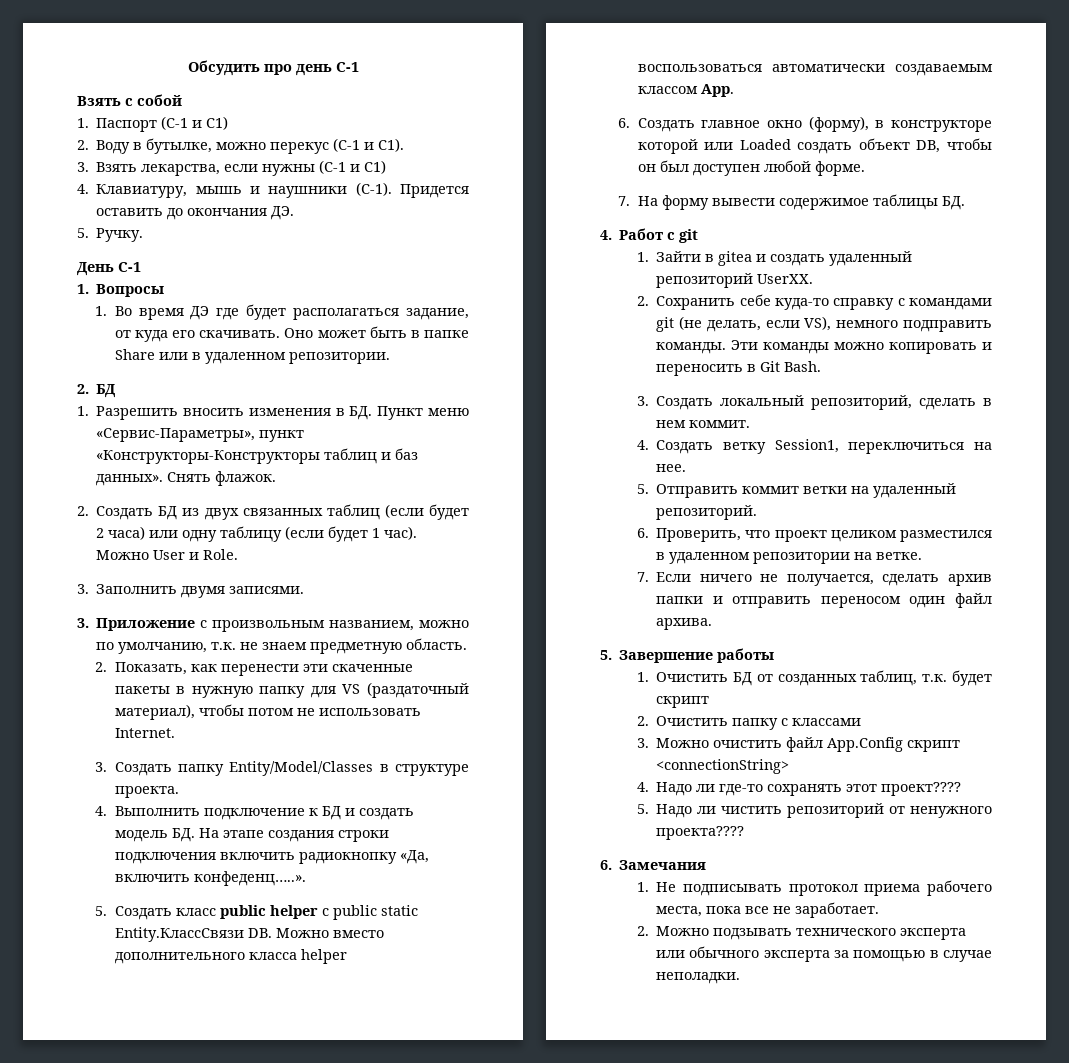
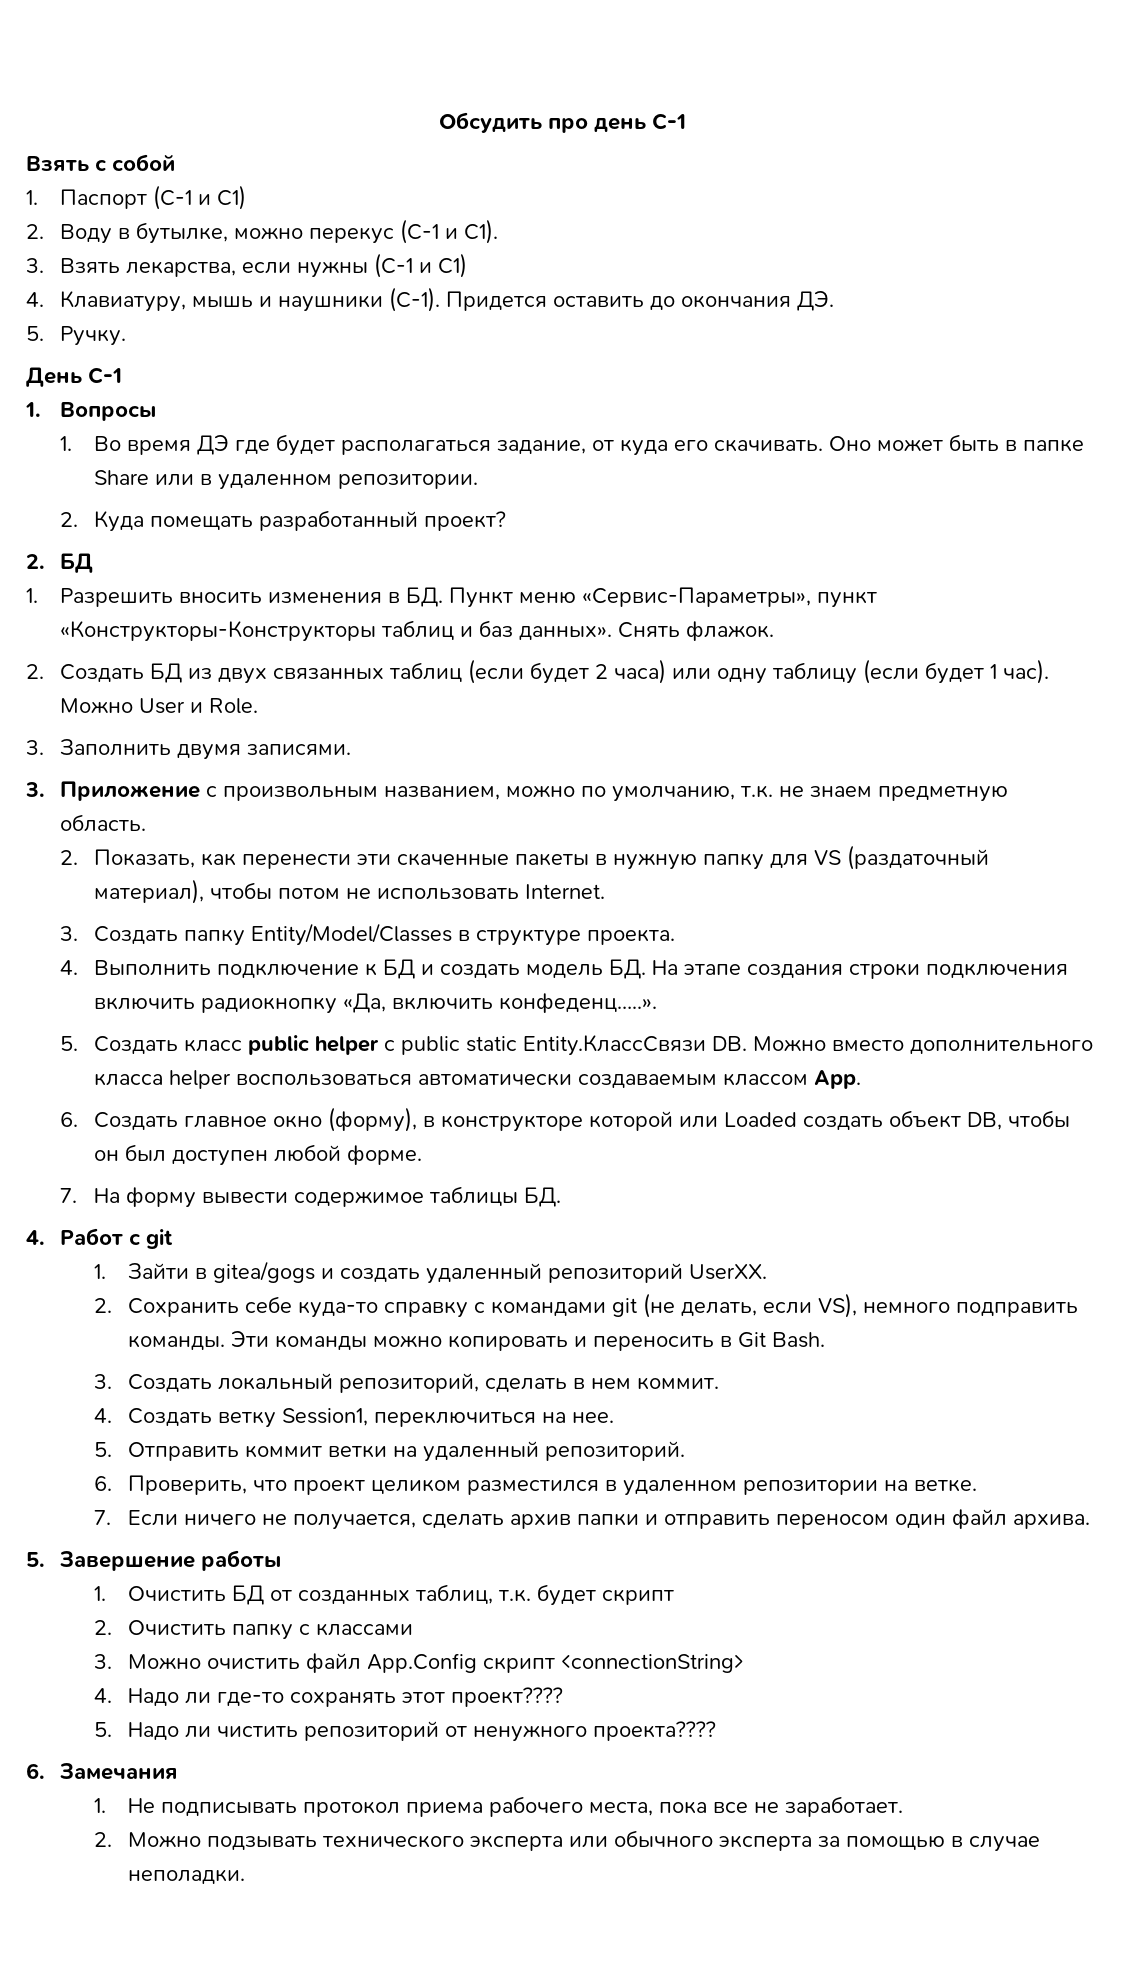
+ 2. Куда помещать разработанный проект?
- 1. Зайти в gitea и создать удаленный репозиторий UserXX.
+ 1. Зайти в gitea/gogs и создать удаленный репозиторий UserXX.

